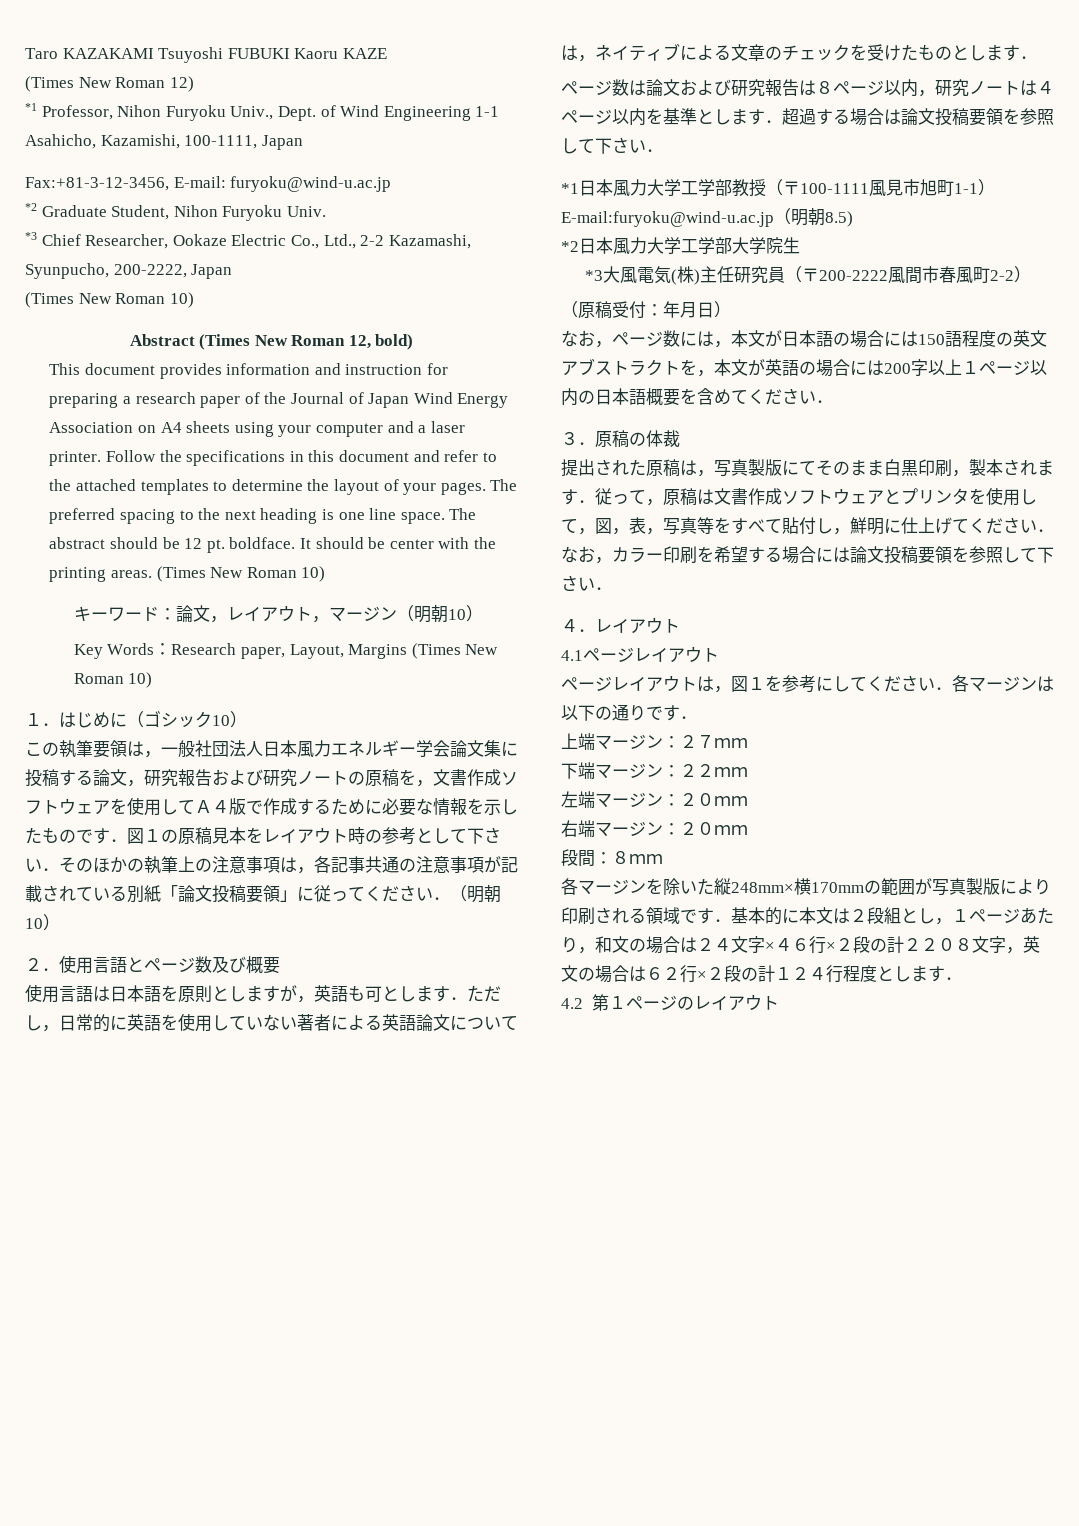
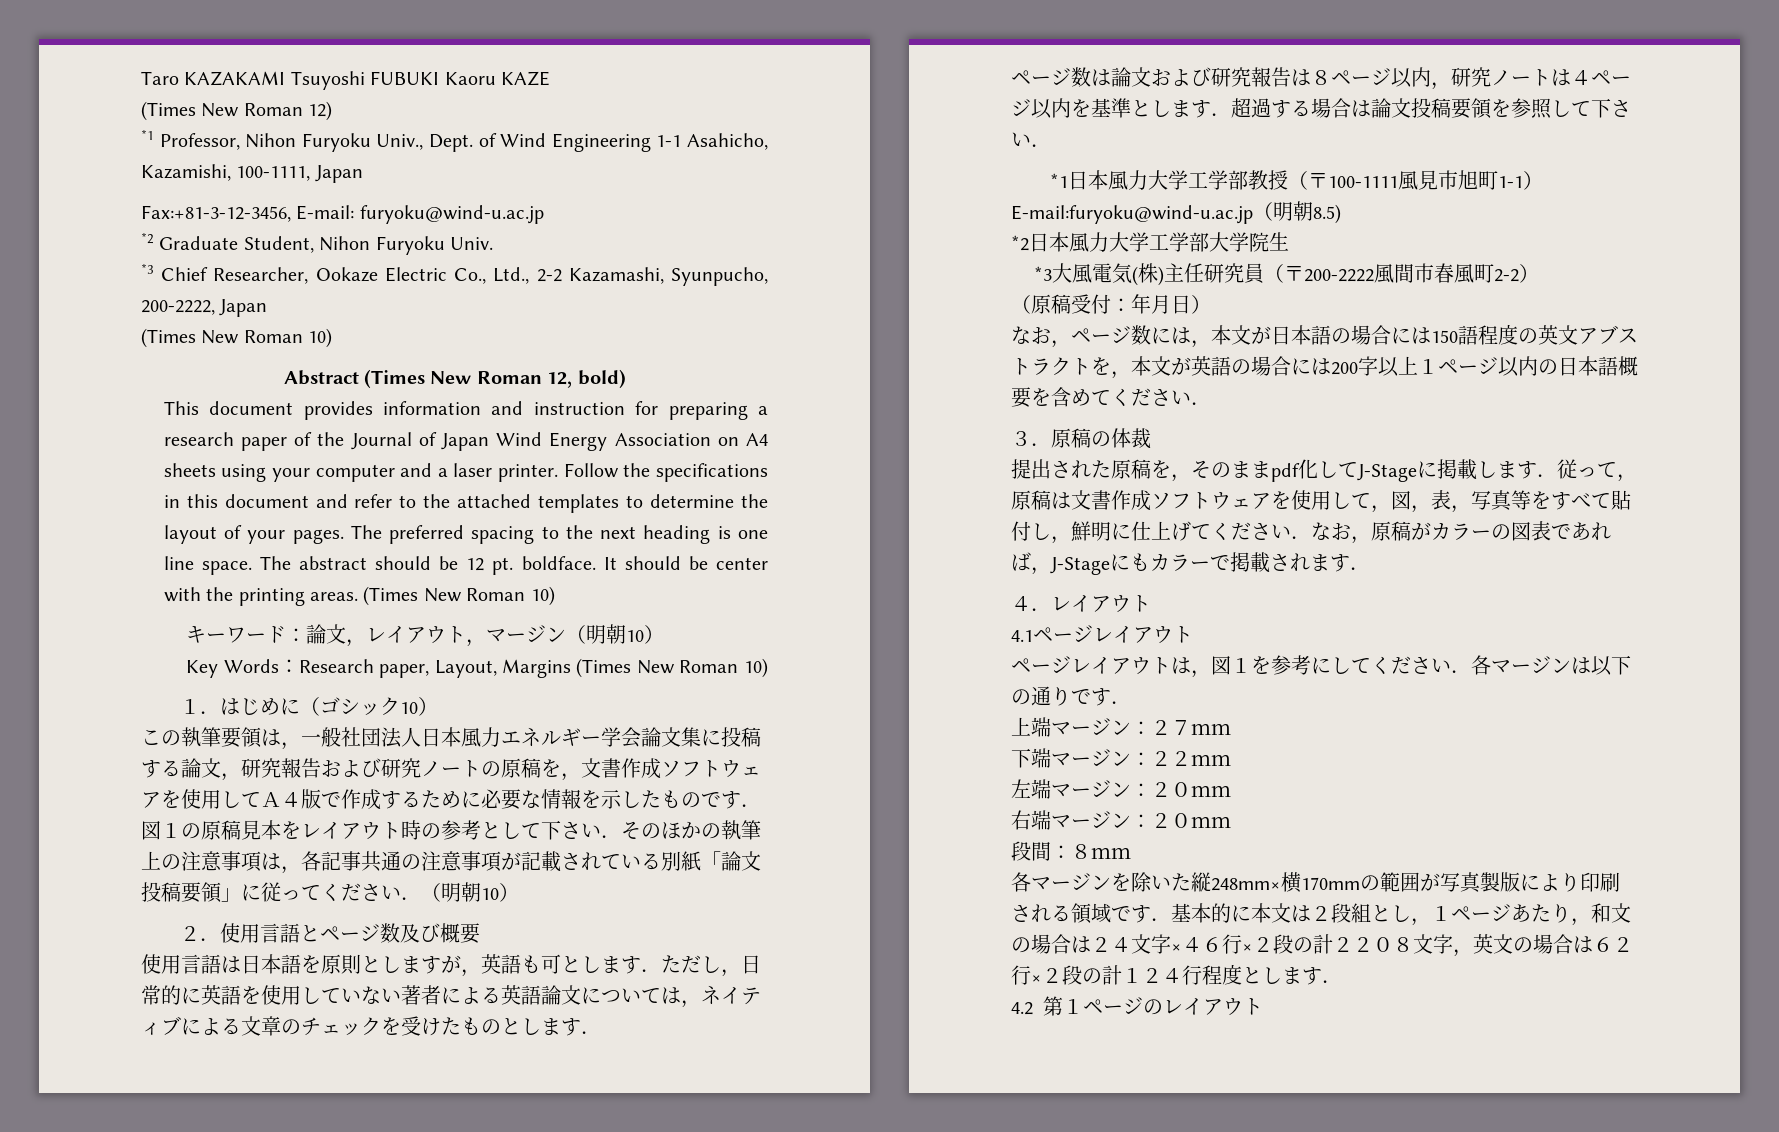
- 提出された原稿は，写真製版にてそのまま白黒印刷，製本されます．従って，原稿は文書作成ソフトウェアとプリンタを使用して，図，表，写真等をすべて貼付し，鮮明に仕上げてください．なお，カラー印刷を希望する場合には論文投稿要領を参照して下さい．
+ 提出された原稿を，そのままpdf化してJ-Stageに掲載します．従って，原稿は文書作成ソフトウェアを使用して，図，表，写真等をすべて貼付し，鮮明に仕上げてください．なお，原稿がカラーの図表であれば，J-Stageにもカラーで掲載されます．

